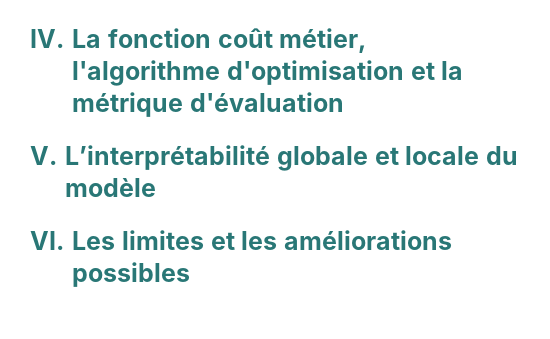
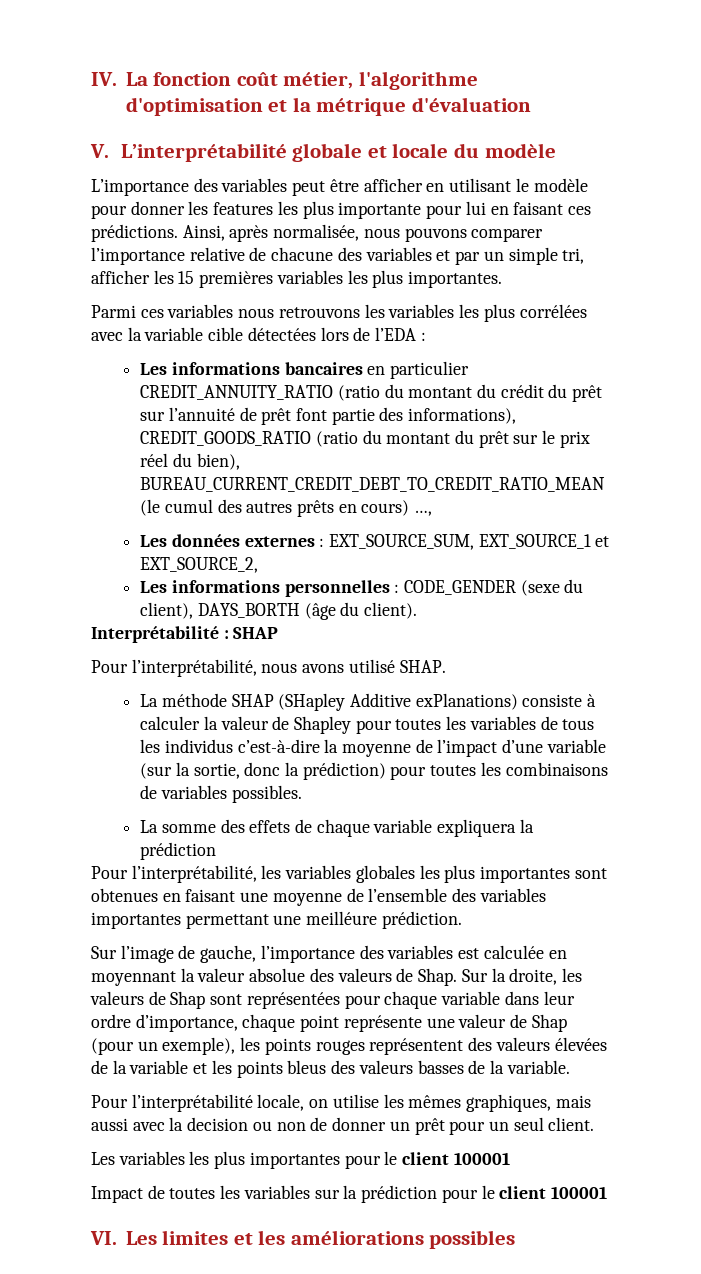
+ L’importance des variables peut être afficher en utilisant le modèle pour donner les features les plus importante pour lui en faisant ces prédictions. Ainsi, après normalisée, nous pouvons comparer l’importance relative de chacune des variables et par un simple tri, afficher les 15 premières variables les plus importantes.
+ Parmi ces variables nous retrouvons les variables les plus corrélées avec la variable cible détectées lors de l’EDA :
+ Les informations bancaires en particulier CREDIT_ANNUITY_RATIO (ratio du montant du crédit du prêt sur l’annuité de prêt font partie des informations), CREDIT_GOODS_RATIO (ratio du montant du prêt sur le prix réel du bien), BUREAU_CURRENT_CREDIT_DEBT_TO_CREDIT_RATIO_MEAN (le cumul des autres prêts en cours) …,
+ Les données externes : EXT_SOURCE_SUM, EXT_SOURCE_1 et EXT_SOURCE_2,
+ Les informations personnelles : CODE_GENDER (sexe du client), DAYS_BORTH (âge du client).
+ Interprétabilité : SHAP
+ Pour l’interprétabilité, nous avons utilisé SHAP.
+ La méthode SHAP (SHapley Additive exPlanations) consiste à calculer la valeur de Shapley pour toutes les variables de tous les individus c’est-à-dire la moyenne de l’impact d’une variable (sur la sortie, donc la prédiction) pour toutes les combinaisons de variables possibles.
+ La somme des effets de chaque variable expliquera la prédiction
+ Pour l’interprétabilité, les variables globales les plus importantes sont obtenues en faisant une moyenne de l’ensemble des variables importantes permettant une meilléure prédiction.
+ Sur l’image de gauche, l’importance des variables est calculée en moyennant la valeur absolue des valeurs de Shap. Sur la droite, les valeurs de Shap sont représentées pour chaque variable dans leur ordre d’importance, chaque point représente une valeur de Shap (pour un exemple), les points rouges représentent des valeurs élevées de la variable et les points bleus des valeurs basses de la variable.
+ Pour l’interprétabilité locale, on utilise les mêmes graphiques, mais aussi avec la decision ou non de donner un prêt pour un seul client.
+ Les variables les plus importantes pour le client 100001
+ Impact de toutes les variables sur la prédiction pour le client 100001

